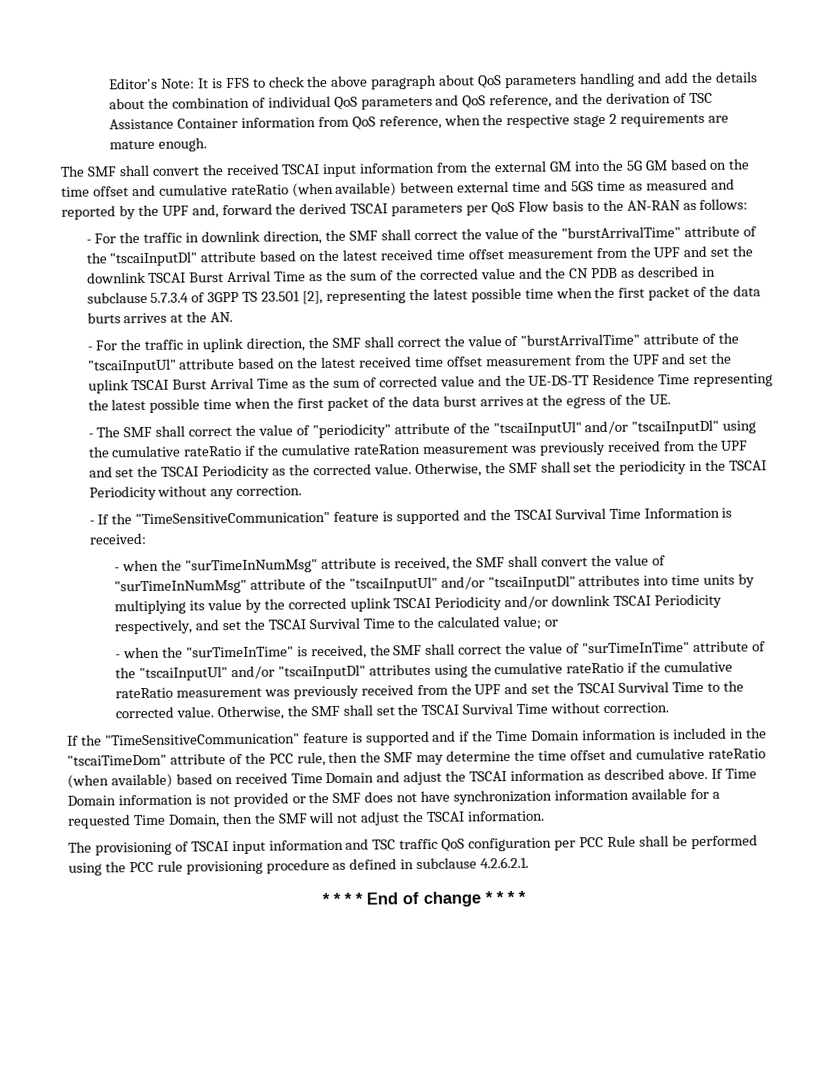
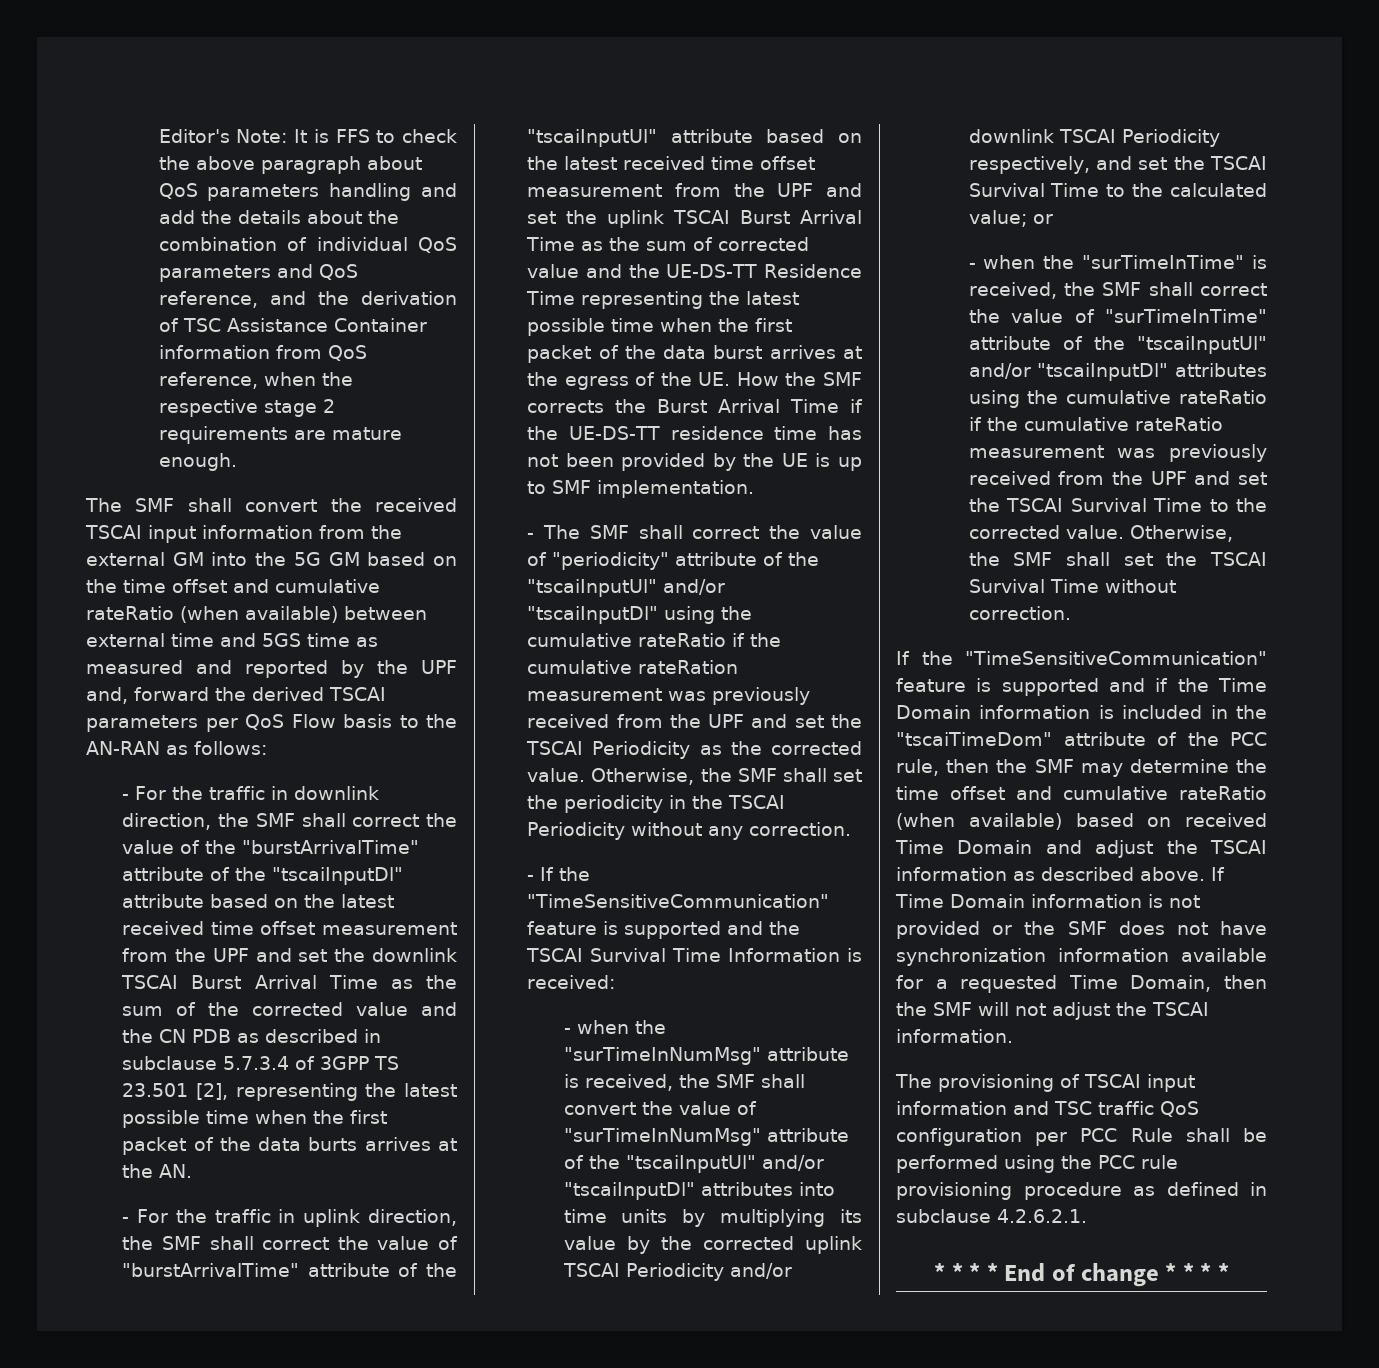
- - For the traffic in uplink direction, the SMF shall correct the value of "burstArrivalTime" attribute of the "tscaiInputUl" attribute based on the latest received time offset measurement from the UPF and set the uplink TSCAI Burst Arrival Time as the sum of corrected value and the UE-DS-TT Residence Time representing the latest possible time when the first packet of the data burst arrives at the egress of the UE.
+ - For the traffic in uplink direction, the SMF shall correct the value of "burstArrivalTime" attribute of the "tscaiInputUl" attribute based on the latest received time offset measurement from the UPF and set the uplink TSCAI Burst Arrival Time as the sum of corrected value and the UE-DS-TT Residence Time representing the latest possible time when the first packet of the data burst arrives at the egress of the UE. How the SMF corrects the Burst Arrival Time if the UE-DS-TT residence time has not been provided by the UE is up to SMF implementation.

